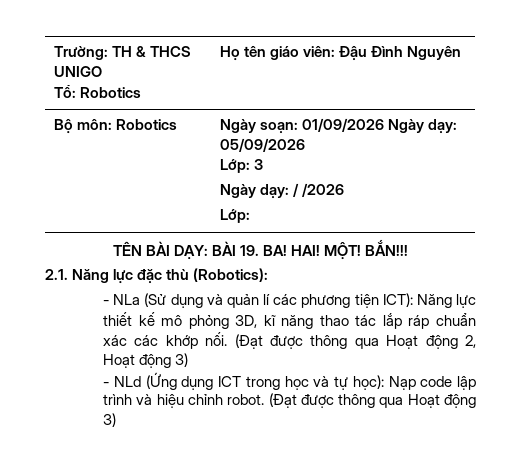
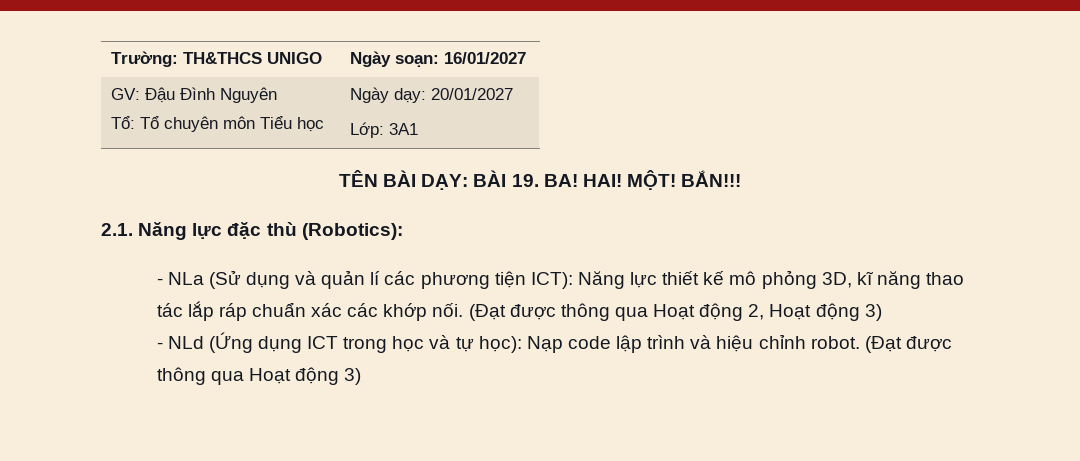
- Trường: TH & THCS UNIGO
- Tổ: Robotics | Họ tên giáo viên: Đậu Đình Nguyên
- Bộ môn: Robotics | Ngày soạn: 01/09/2026 Ngày dạy: 05/09/2026
- Lớp: 3
- Ngày dạy: / /2026
- Lớp:
+ Trường: TH&THCS UNIGO | Ngày soạn: 16/01/2027
+ GV: Đậu Đình Nguyên
+ Tổ: Tổ chuyên môn Tiểu học | Ngày dạy: 20/01/2027
+ Lớp: 3A1

